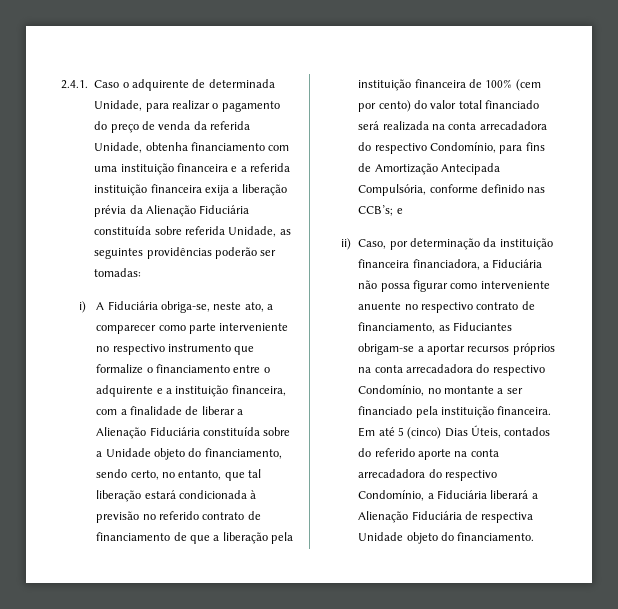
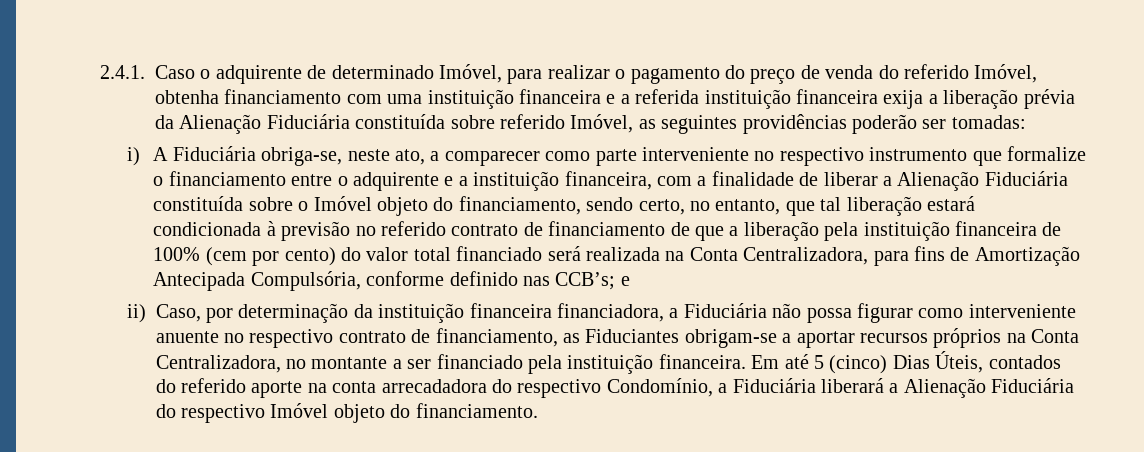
- 2.4.1. Caso o adquirente de determinada Unidade, para realizar o pagamento do preço de venda da referida Unidade, obtenha financiamento com uma instituição financeira e a referida instituição financeira exija a liberação prévia da Alienação Fiduciária constituída sobre referida Unidade, as seguintes providências poderão ser tomadas:
+ 2.4.1. Caso o adquirente de determinado Imóvel, para realizar o pagamento do preço de venda do referido Imóvel, obtenha financiamento com uma instituição financeira e a referida instituição financeira exija a liberação prévia da Alienação Fiduciária constituída sobre referido Imóvel, as seguintes providências poderão ser tomadas:
- i) A Fiduciária obriga-se, neste ato, a comparecer como parte interveniente no respectivo instrumento que formalize o financiamento entre o adquirente e a instituição financeira, com a finalidade de liberar a Alienação Fiduciária constituída sobre a Unidade objeto do financiamento, sendo certo, no entanto, que tal liberação estará condicionada à previsão no referido contrato de financiamento de que a liberação pela instituição financeira de 100% (cem por cento) do valor total financiado será realizada na conta arrecadadora do respectivo Condomínio, para fins de Amortização Antecipada Compulsória, conforme definido nas CCB’s;
+ i) A Fiduciária obriga-se, neste ato, a comparecer como parte interveniente no respectivo instrumento que formalize o financiamento entre o adquirente e a instituição financeira, com a finalidade de liberar a Alienação Fiduciária constituída sobre o Imóvel objeto do financiamento, sendo certo, no entanto, que tal liberação estará condicionada à previsão no referido contrato de financiamento de que a liberação pela instituição financeira de 100% (cem por cento) do valor total financiado será realizada na Conta Centralizadora, para fins de Amortização Antecipada Compulsória, conforme definido nas CCB’s;
- ii) Caso, por determinação da instituição financeira financiadora, a Fiduciária não possa figurar como interveniente anuente no respectivo contrato de financiamento, as Fiduciantes obrigam-se a aportar recursos próprios na conta arrecadadora do respectivo Condomínio, no montante a ser financiado pela instituição financeira.
+ ii) Caso, por determinação da instituição financeira financiadora, a Fiduciária não possa figurar como interveniente anuente no respectivo contrato de financiamento, as Fiduciantes obrigam-se a aportar recursos próprios na Conta Centralizadora, no montante a ser financiado pela instituição financeira.
- Em até 5 (cinco) Dias Úteis, contados do referido aporte na conta arrecadadora do respectivo Condomínio, a Fiduciária liberará a Alienação Fiduciária de respectiva Unidade objeto do financiamento.
+ Em até 5 (cinco) Dias Úteis, contados do referido aporte na conta arrecadadora do respectivo Condomínio, a Fiduciária liberará a Alienação Fiduciária do respectivo Imóvel objeto do financiamento.

